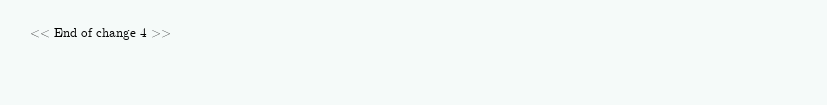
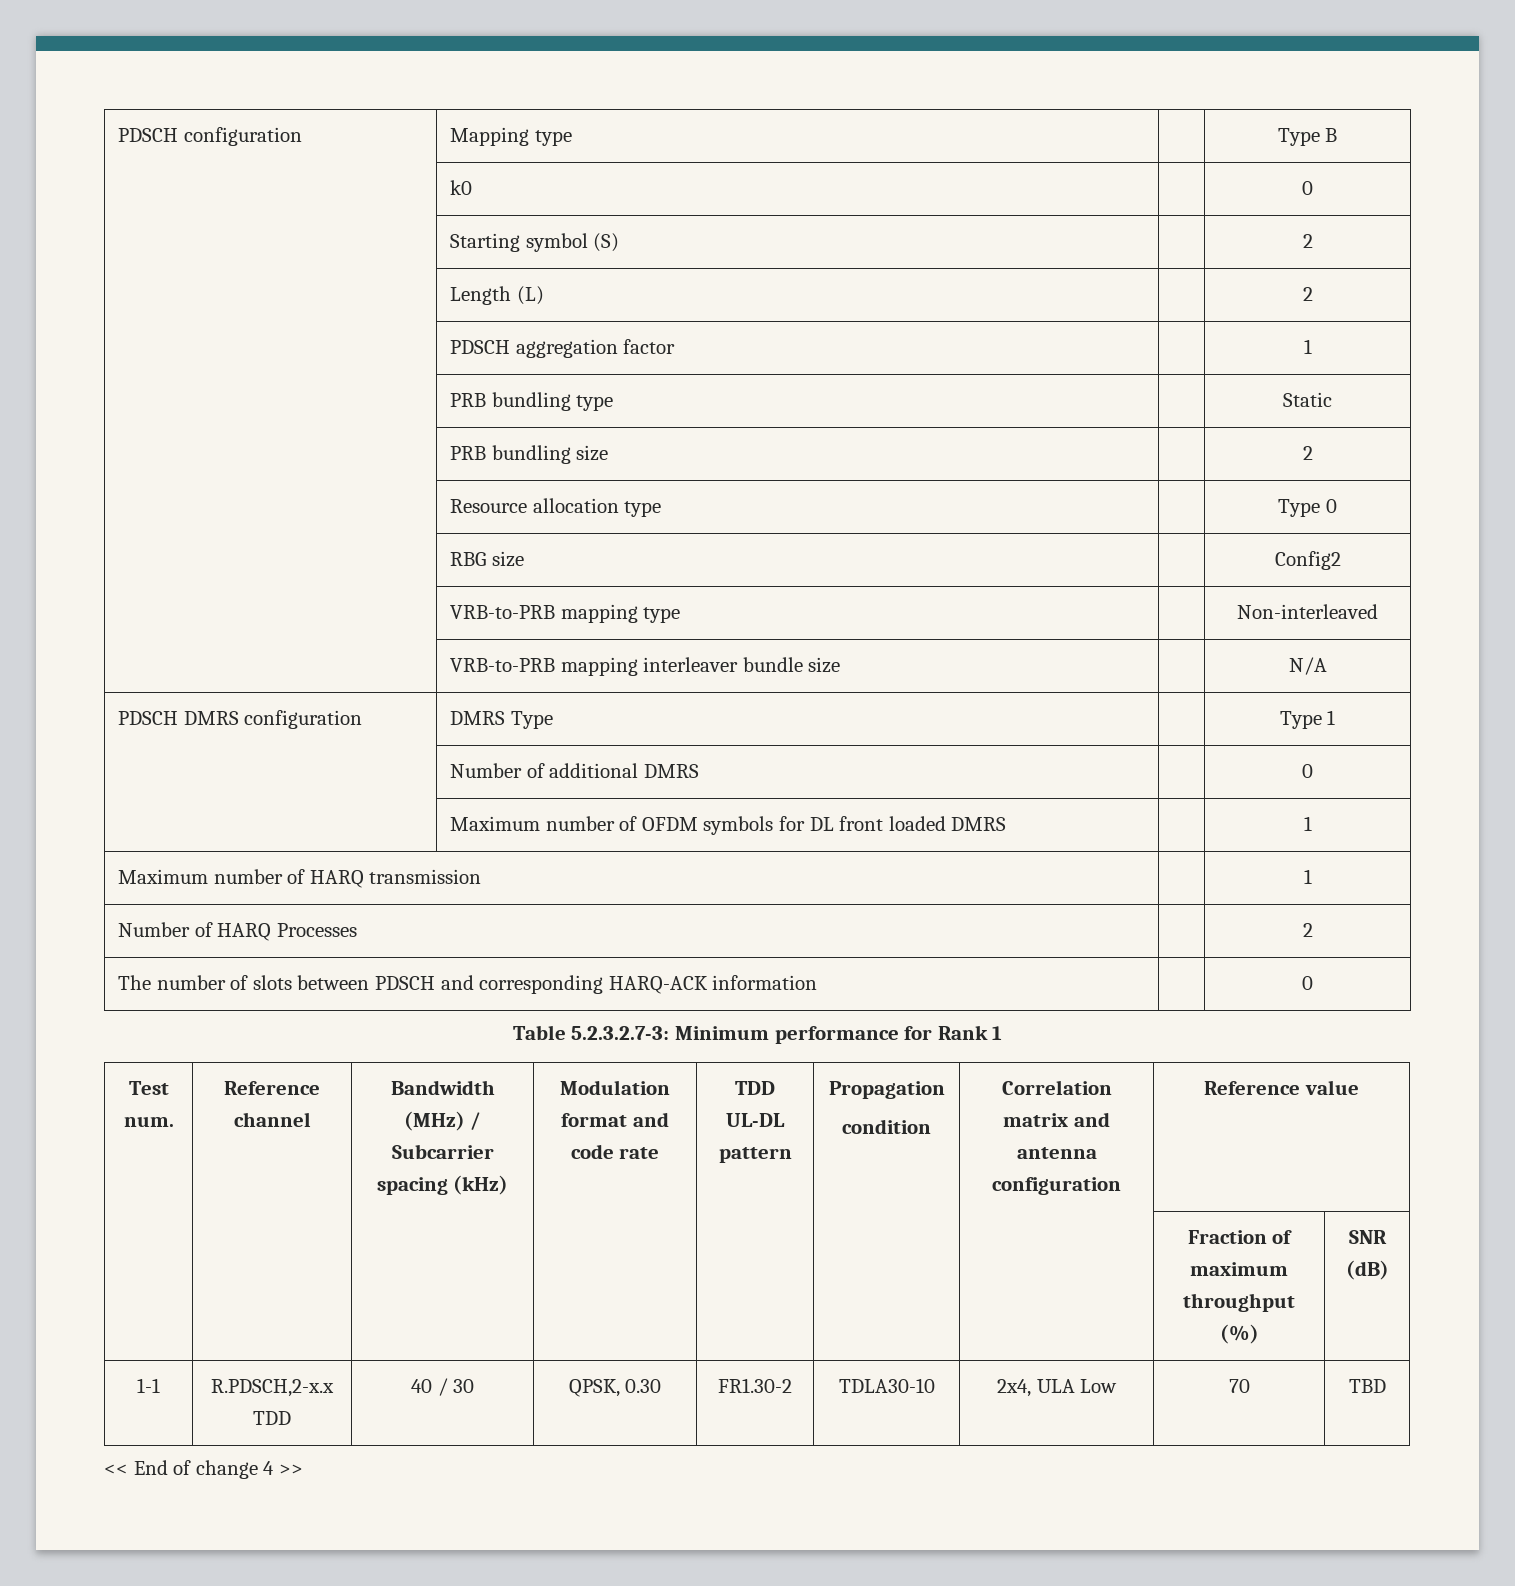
+ PDSCH configuration | Mapping type | | Type B
+ | k0 | | 0
+ | Starting symbol (S) | | 2
+ | Length (L) | | 2
+ | PDSCH aggregation factor | | 1
+ | PRB bundling type | | Static
+ | PRB bundling size | | 2
+ | Resource allocation type | | Type 0
+ | RBG size | | Config2
+ | VRB-to-PRB mapping type | | Non-interleaved
+ | VRB-to-PRB mapping interleaver bundle size | | N/A
+ PDSCH DMRS configuration | DMRS Type | | Type 1
+ | Number of additional DMRS | | 0
+ | Maximum number of OFDM symbols for DL front loaded DMRS | | 1
+ Maximum number of HARQ transmission | | 1
+ Number of HARQ Processes | | 2
+ The number of slots between PDSCH and corresponding HARQ-ACK information | | 0
+ Table 5.2.3.2.7-3: Minimum performance for Rank 1
+ Test num. | Reference channel | Bandwidth (MHz) / Subcarrier spacing (kHz) | Modulation format and code rate | TDD UL-DL pattern | Propagation
+ condition | Correlation matrix and antenna configuration | Reference value
+ | | | | | | | Fraction of maximum throughput (%) | SNR (dB)
+ 1-1 | R.PDSCH,2-x.x TDD | 40 / 30 | QPSK, 0.30 | FR1.30-2 | TDLA30-10 | 2x4, ULA Low | 70 | TBD

